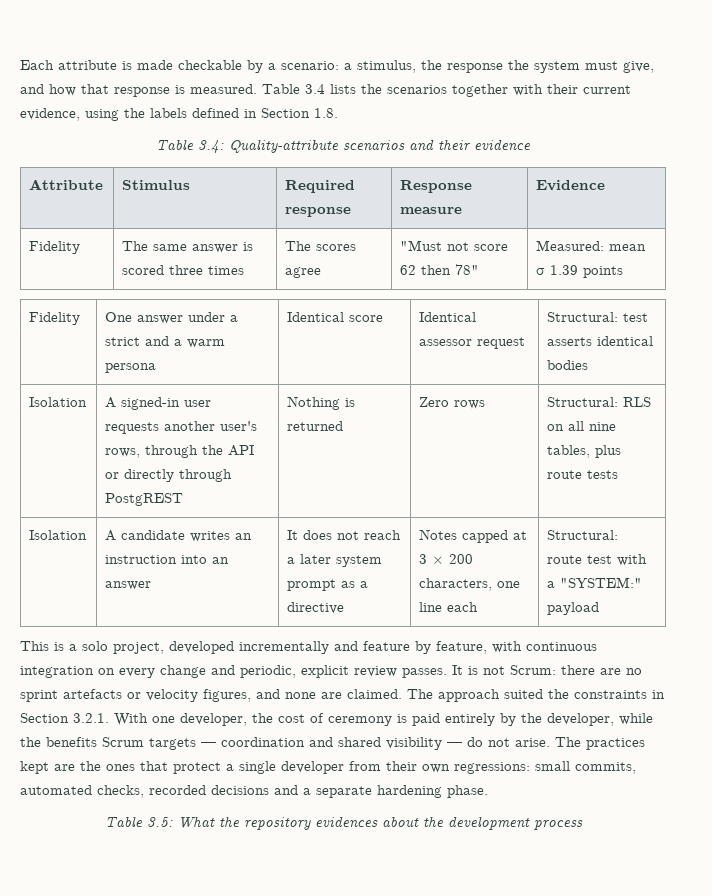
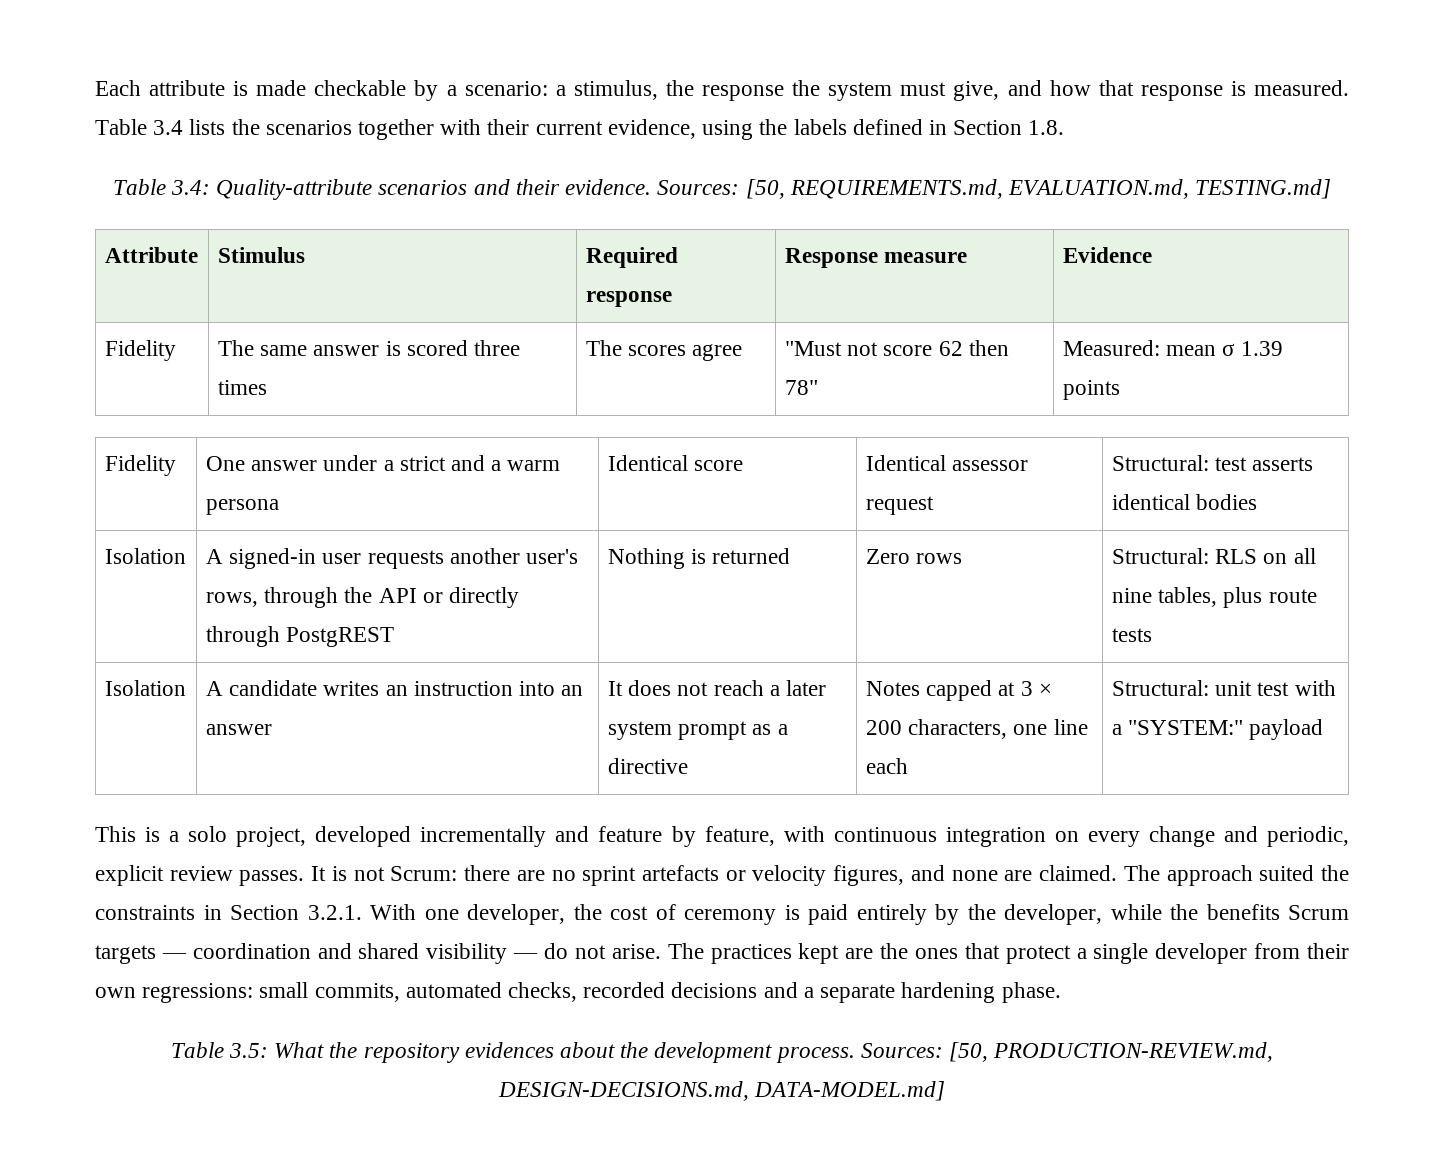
- Table 3.4: Quality-attribute scenarios and their evidence
+ Table 3.4: Quality-attribute scenarios and their evidence. Sources: [50, REQUIREMENTS.md, EVALUATION.md, TESTING.md]
- Isolation | A candidate writes an instruction into an answer | It does not reach a later system prompt as a directive | Notes capped at 3 × 200 characters, one line each | Structural: route test with a "SYSTEM:" payload
+ Isolation | A candidate writes an instruction into an answer | It does not reach a later system prompt as a directive | Notes capped at 3 × 200 characters, one line each | Structural: unit test with a "SYSTEM:" payload
- Table 3.5: What the repository evidences about the development process
+ Table 3.5: What the repository evidences about the development process. Sources: [50, PRODUCTION-REVIEW.md, DESIGN-DECISIONS.md, DATA-MODEL.md]

